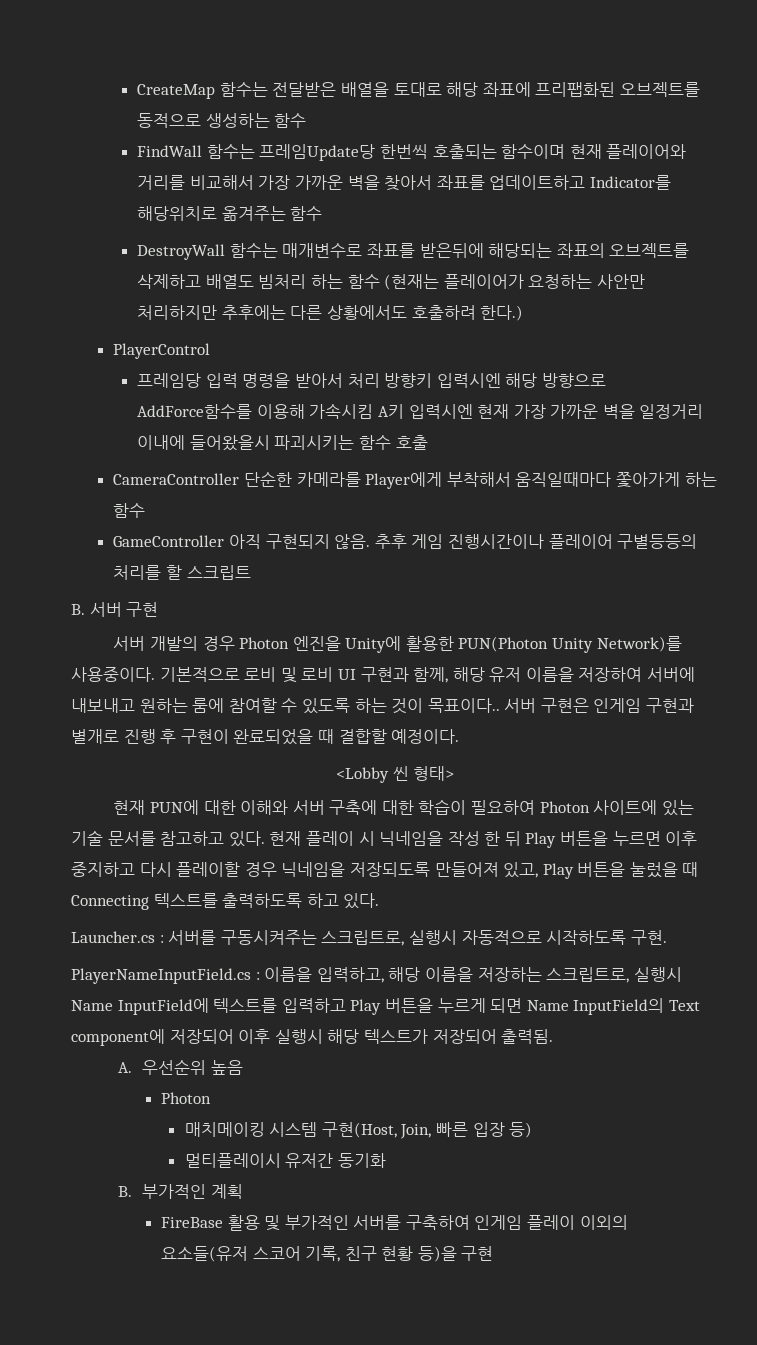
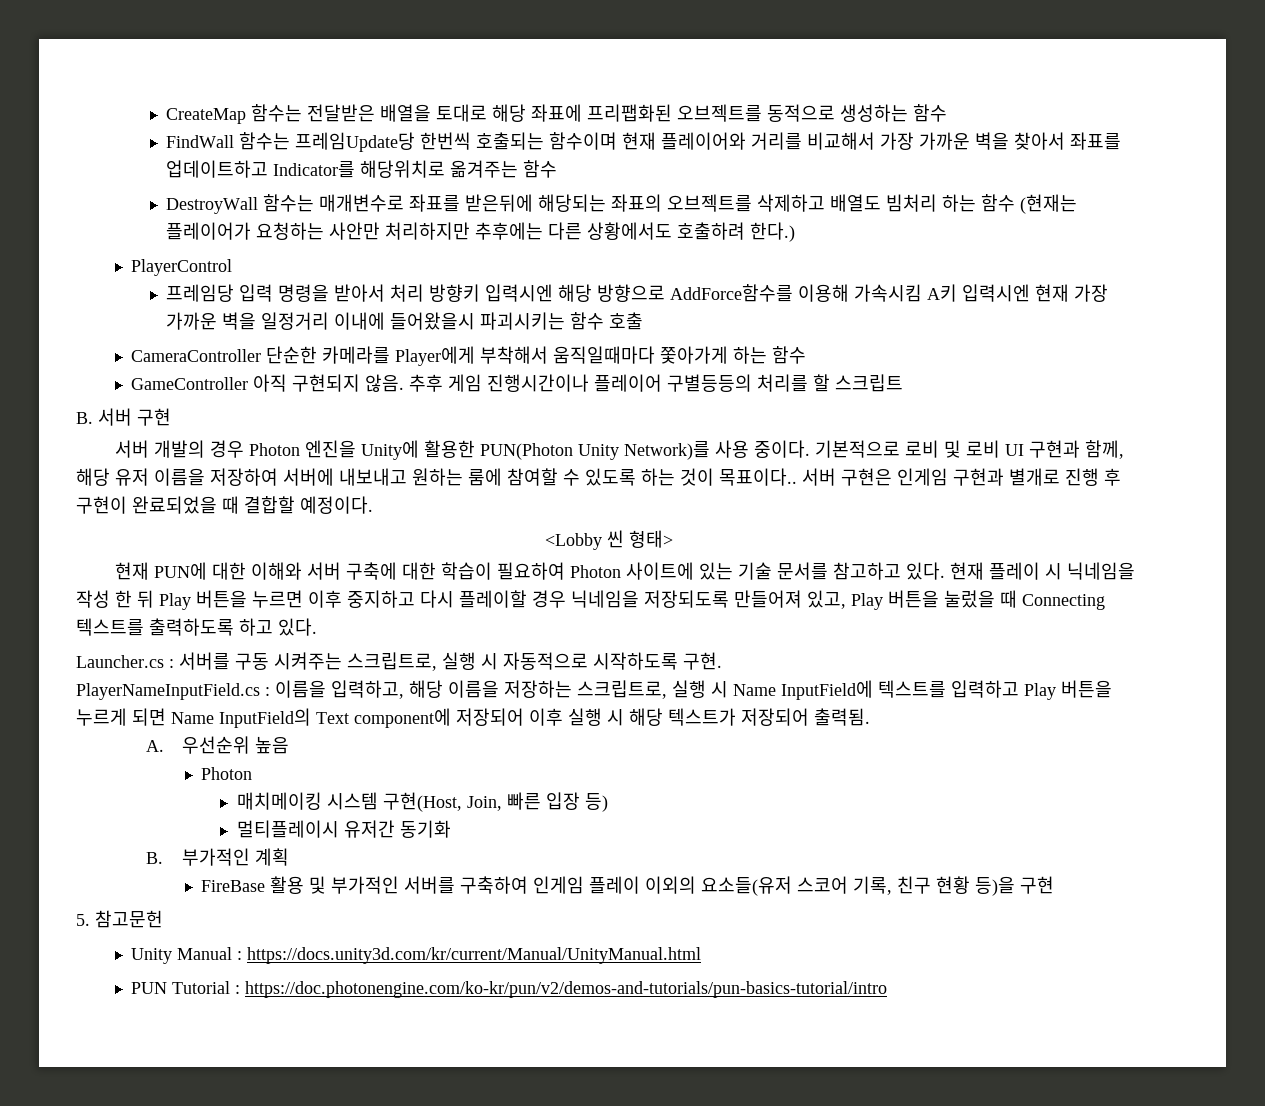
- 서버 개발의 경우 Photon 엔진을 Unity에 활용한 PUN(Photon Unity Network)를 사용중이다.
+ 서버 개발의 경우 Photon 엔진을 Unity에 활용한 PUN(Photon Unity Network)를 사용 중이다.
- Launcher.cs : 서버를 구동시켜주는 스크립트로, 실행시 자동적으로 시작하도록 구현.
+ Launcher.cs : 서버를 구동 시켜주는 스크립트로, 실행 시 자동적으로 시작하도록 구현.
- PlayerNameInputField.cs : 이름을 입력하고, 해당 이름을 저장하는 스크립트로, 실행시 Name InputField에 텍스트를 입력하고 Play 버튼을 누르게 되면 Name InputField의 Text component에 저장되어 이후 실행시 해당 텍스트가 저장되어 출력됨.
+ PlayerNameInputField.cs : 이름을 입력하고, 해당 이름을 저장하는 스크립트로, 실행 시 Name InputField에 텍스트를 입력하고 Play 버튼을 누르게 되면 Name InputField의 Text component에 저장되어 이후 실행 시 해당 텍스트가 저장되어 출력됨.
+ 5. 참고문헌
+ Unity Manual : https://docs.unity3d.com/kr/current/Manual/UnityManual.html
+ PUN Tutorial : https://doc.photonengine.com/ko-kr/pun/v2/demos-and-tutorials/pun-basics-tutorial/intro

